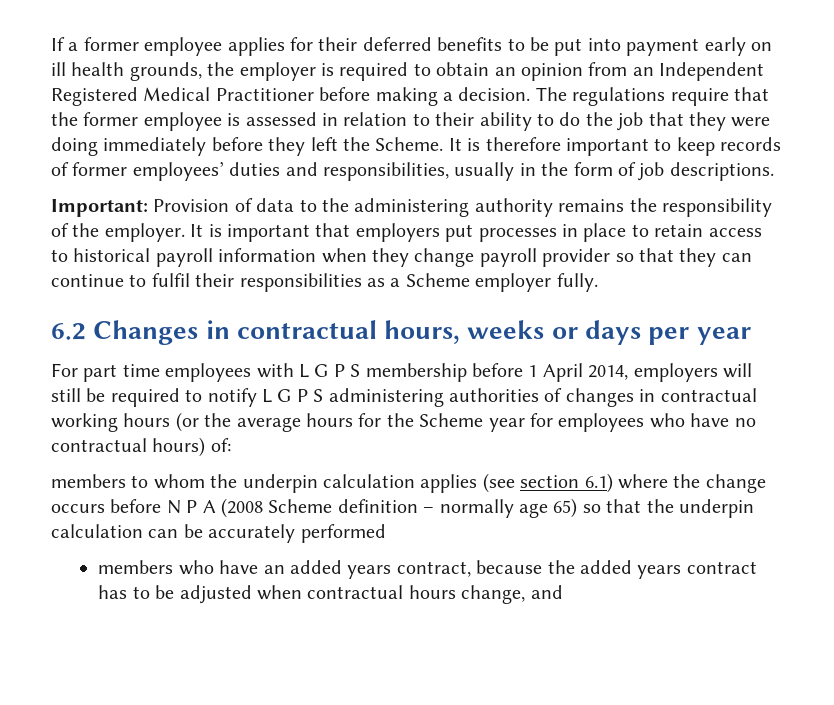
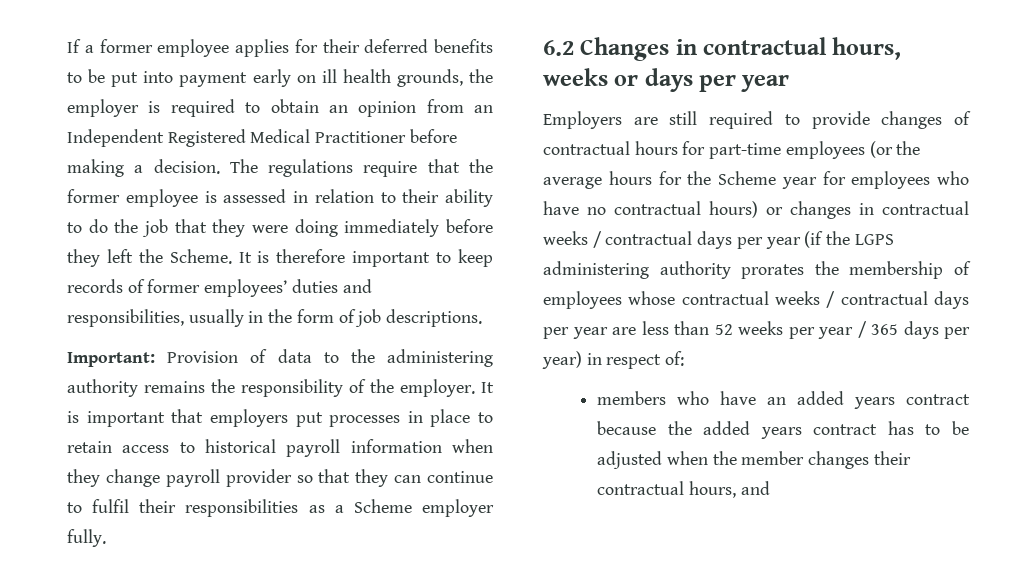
- For part time employees with L G P S membership before 1 April 2014, employers will still be required to notify L G P S administering authorities of changes in contractual working hours (or the average hours for the Scheme year for employees who have no contractual hours) of:
- members to whom the underpin calculation applies (see section 6.1) where the change occurs before N P A (2008 Scheme definition – normally age 65) so that the underpin calculation can be accurately performed
+ Employers are still required to provide changes of contractual hours for part-time employees (or the average hours for the Scheme year for employees who have no contractual hours) or changes in contractual weeks / contractual days per year (if the LGPS administering authority prorates the membership of employees whose contractual weeks / contractual days per year are less than 52 weeks per year / 365 days per year) in respect of:
- members who have an added years contract, because the added years contract has to be adjusted when contractual hours change, and
+ members who have an added years contract because the added years contract has to be adjusted when the member changes their contractual hours, and

